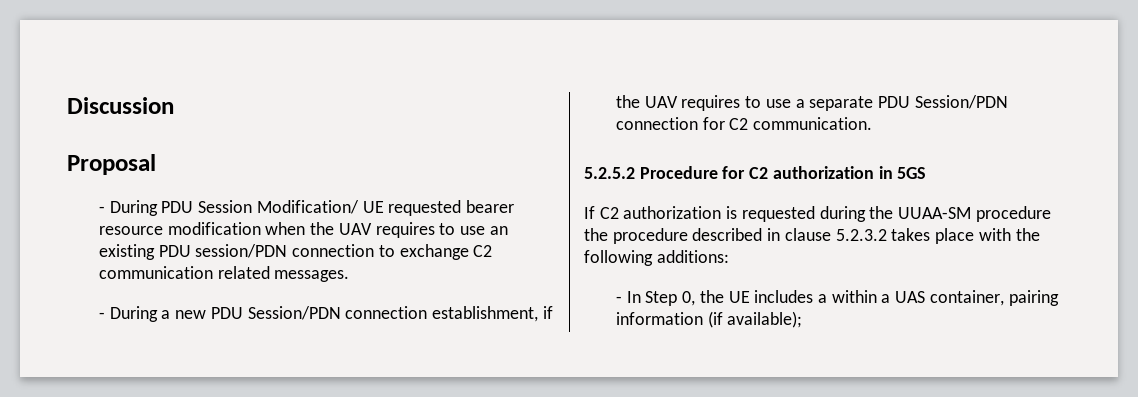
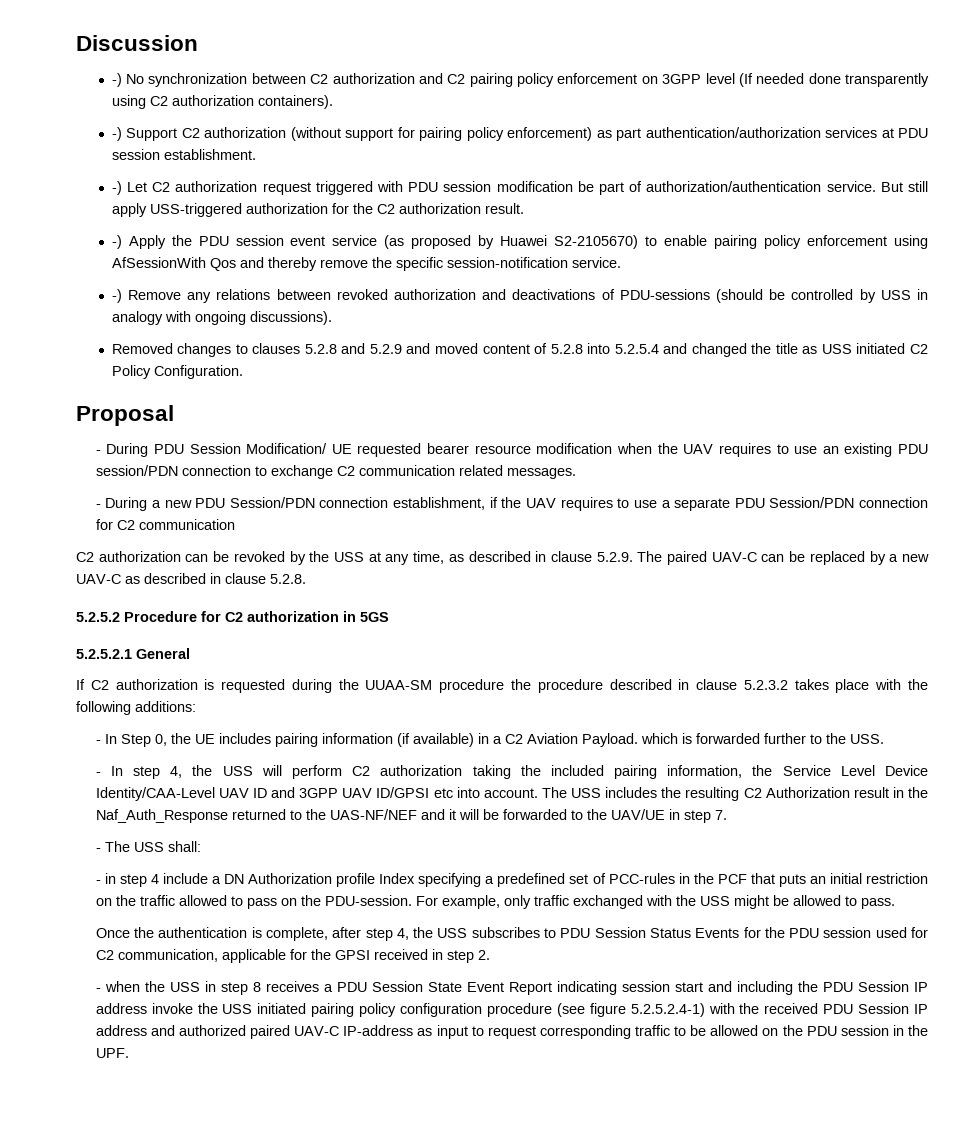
+ -) No synchronization between C2 authorization and C2 pairing policy enforcement on 3GPP level (If needed done transparently using C2 authorization containers).
+ -) Support C2 authorization (without support for pairing policy enforcement) as part authentication/authorization services at PDU session establishment.
+ -) Let C2 authorization request triggered with PDU session modification be part of authorization/authentication service. But still apply USS-triggered authorization for the C2 authorization result.
+ -) Apply the PDU session event service (as proposed by Huawei S2-2105670) to enable pairing policy enforcement using AfSessionWith Qos and thereby remove the specific session-notification service.
+ -) Remove any relations between revoked authorization and deactivations of PDU-sessions (should be controlled by USS in analogy with ongoing discussions).
+ Removed changes to clauses 5.2.8 and 5.2.9 and moved content of 5.2.8 into 5.2.5.4 and changed the title as USS initiated C2 Policy Configuration.
- - During a new PDU Session/PDN connection establishment, if the UAV requires to use a separate PDU Session/PDN connection for C2 communication.
+ - During a new PDU Session/PDN connection establishment, if the UAV requires to use a separate PDU Session/PDN connection for C2 communication
+ C2 authorization can be revoked by the USS at any time, as described in clause 5.2.9. The paired UAV-C can be replaced by a new UAV-C as described in clause 5.2.8.
+ 5.2.5.2.1 General
- - In Step 0, the UE includes a within a UAS container, pairing information (if available);
+ - In Step 0, the UE includes pairing information (if available) in a C2 Aviation Payload. which is forwarded further to the USS.
+ - In step 4, the USS will perform C2 authorization taking the included pairing information, the Service Level Device Identity/CAA-Level UAV ID and 3GPP UAV ID/GPSI etc into account. The USS includes the resulting C2 Authorization result in the Naf_Auth_Response returned to the UAS-NF/NEF and it will be forwarded to the UAV/UE in step 7.
+ - The USS shall:
+ - in step 4 include a DN Authorization profile Index specifying a predefined set of PCC-rules in the PCF that puts an initial restriction on the traffic allowed to pass on the PDU-session. For example, only traffic exchanged with the USS might be allowed to pass.
+ Once the authentication is complete, after step 4, the USS subscribes to PDU Session Status Events for the PDU session used for C2 communication, applicable for the GPSI received in step 2.
+ - when the USS in step 8 receives a PDU Session State Event Report indicating session start and including the PDU Session IP address invoke the USS initiated pairing policy configuration procedure (see figure 5.2.5.2.4-1) with the received PDU Session IP address and authorized paired UAV-C IP-address as input to request corresponding traffic to be allowed on the PDU session in the UPF.

